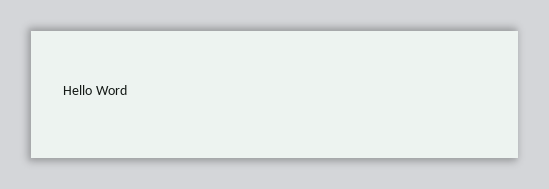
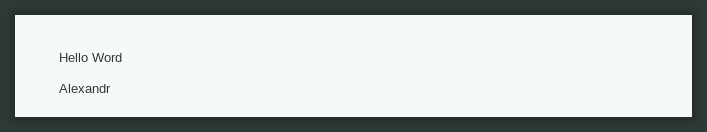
+ Alexandr

